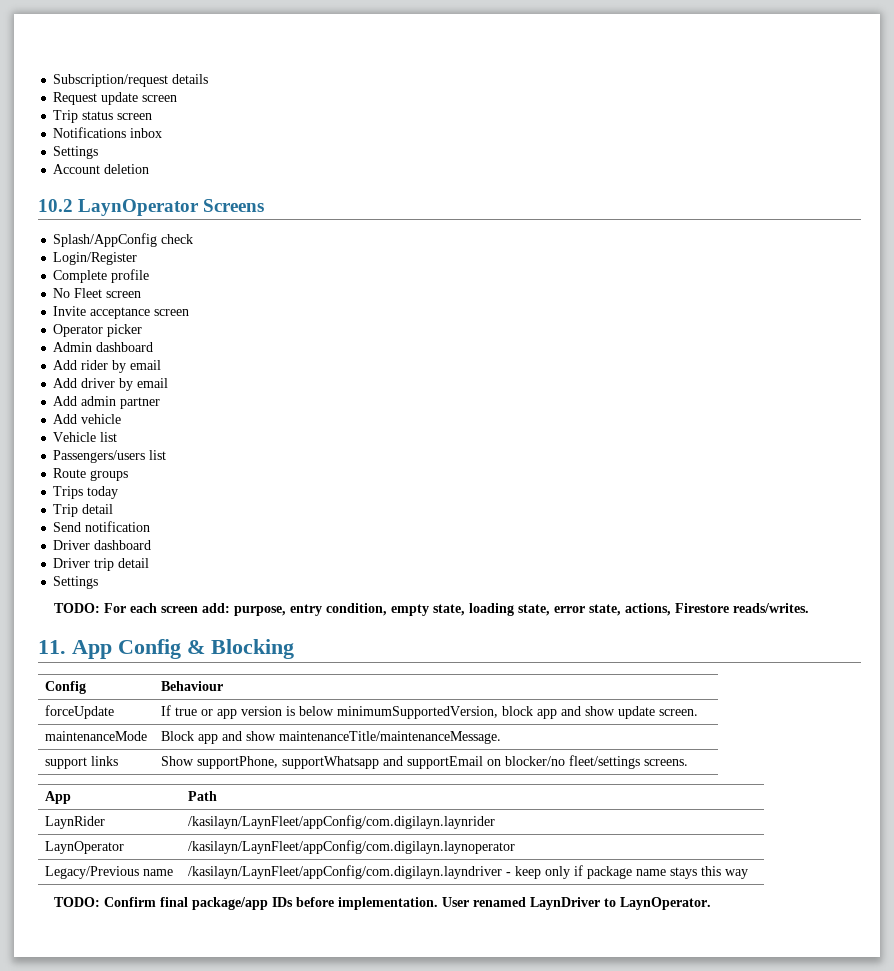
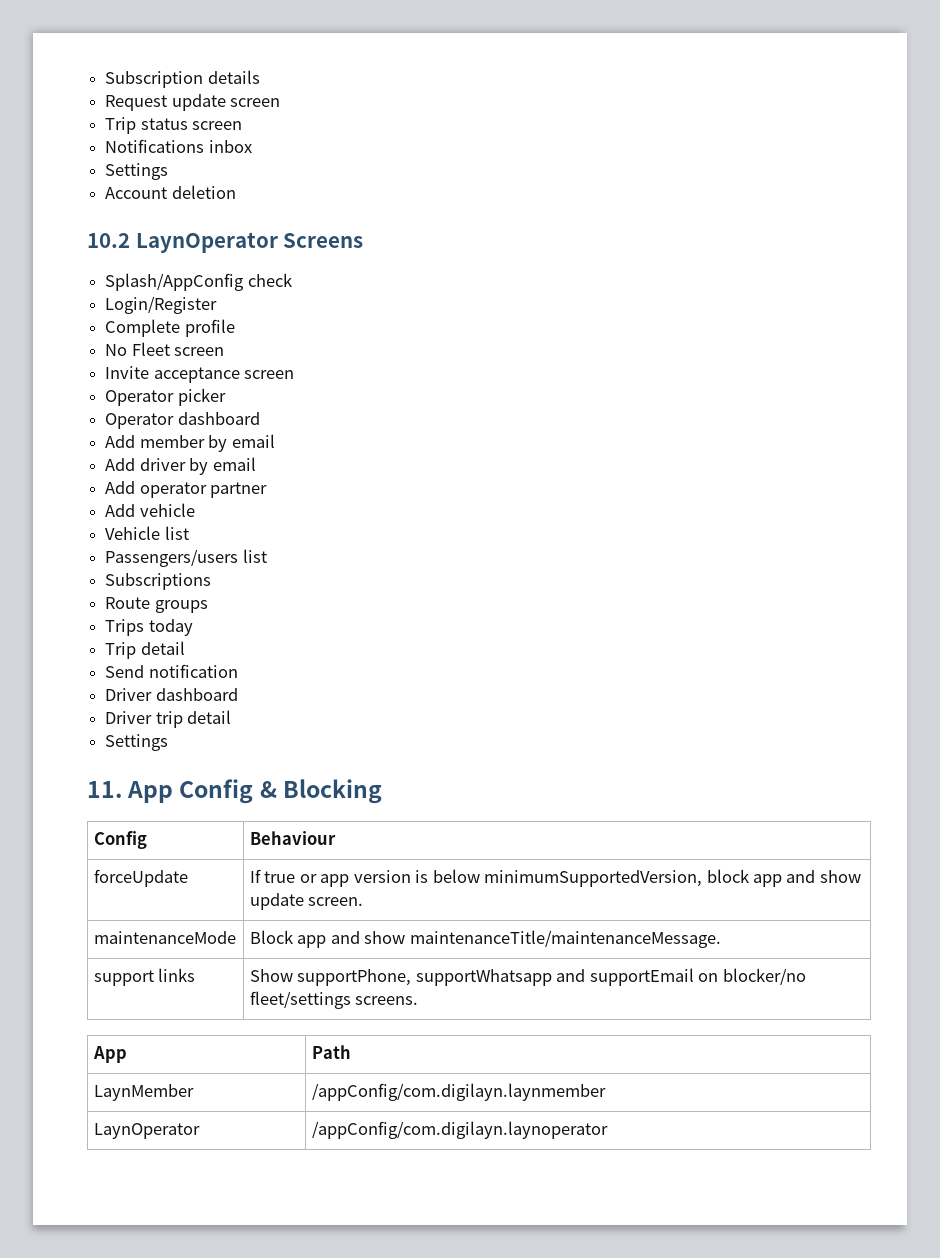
- Subscription/request details
+ Subscription details
- Admin dashboard
+ Operator dashboard
- Add rider by email
+ Add member by email
- Add admin partner
+ Add operator partner
+ Subscriptions
- TODO: For each screen add: purpose, entry condition, empty state, loading state, error state, actions, Firestore reads/writes.
- LaynRider | /kasilayn/LaynFleet/appConfig/com.digilayn.laynrider
+ LaynMember | /appConfig/com.digilayn.laynmember
- LaynOperator | /kasilayn/LaynFleet/appConfig/com.digilayn.laynoperator
- Legacy/Previous name | /kasilayn/LaynFleet/appConfig/com.digilayn.layndriver - keep only if package name stays this way
- TODO: Confirm final package/app IDs before implementation. User renamed LaynDriver to LaynOperator.
+ LaynOperator | /appConfig/com.digilayn.laynoperator

